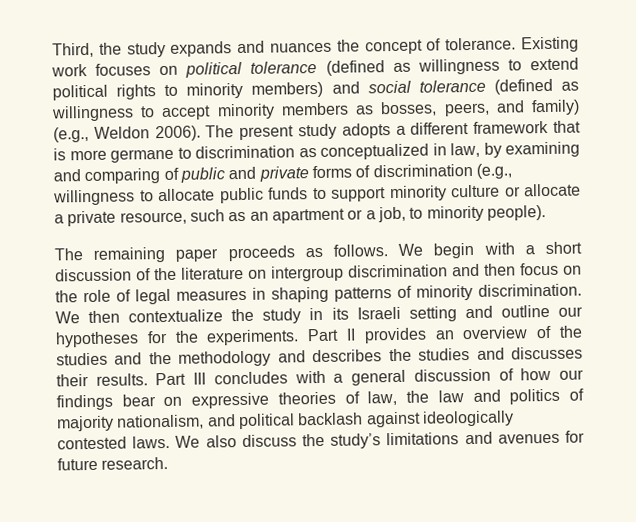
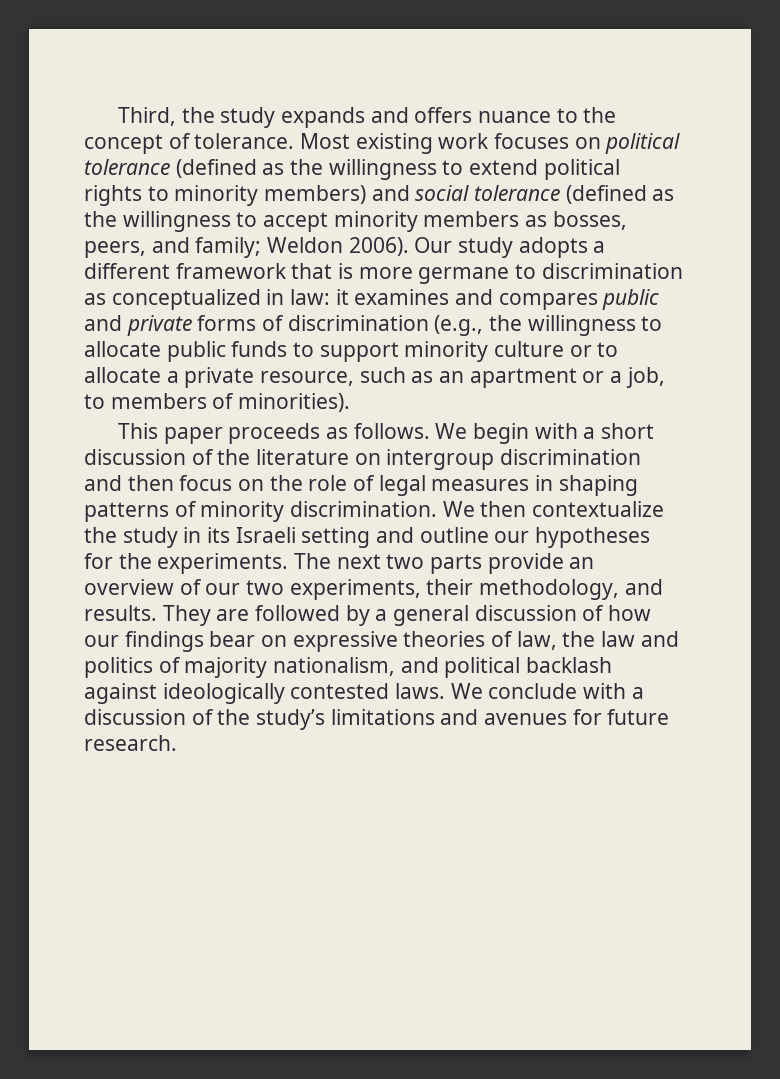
- Third, the study expands and nuances the concept of tolerance.
+ Third, the study expands and offers nuance to the concept of tolerance.
- Existing work focuses on political tolerance (defined as willingness to extend political rights to minority members) and social tolerance (defined as willingness to accept minority members as bosses, peers, and family) (e.g., Weldon 2006). The present study adopts a different framework that is more germane to discrimination as conceptualized in law, by examining and comparing of public and private forms of discrimination (e.g., willingness to allocate public funds to support minority culture or allocate a private resource, such as an apartment or a job, to minority people).
- The remaining paper proceeds as follows.
+ Most existing work focuses on political tolerance (defined as the willingness to extend political rights to minority members) and social tolerance (defined as the willingness to accept minority members as bosses, peers, and family; Weldon 2006). Our study adopts a different framework that is more germane to discrimination as conceptualized in law: it examines and compares public and private forms of discrimination (e.g., the willingness to allocate public funds to support minority culture or to allocate a private resource, such as an apartment or a job, to members of minorities).
+ This paper proceeds as follows.
- Part II provides an overview of the studies and the methodology and describes the studies and discusses their results. Part III concludes with a general discussion of how our findings bear on expressive theories of law, the law and politics of majority nationalism, and political backlash against ideologically contested laws.
+ The next two parts provide an overview of our two experiments, their methodology, and results. They are followed by a general discussion of how our findings bear on expressive theories of law, the law and politics of majority nationalism, and political backlash against ideologically contested laws.
- We also discuss the study’s limitations and avenues for future research.
+ We conclude with a discussion of the study’s limitations and avenues for future research.

